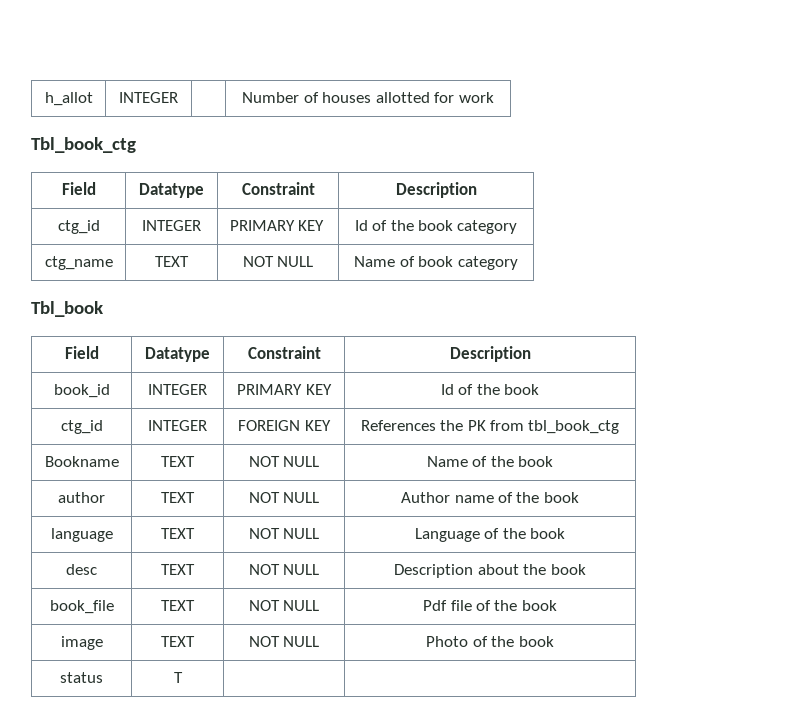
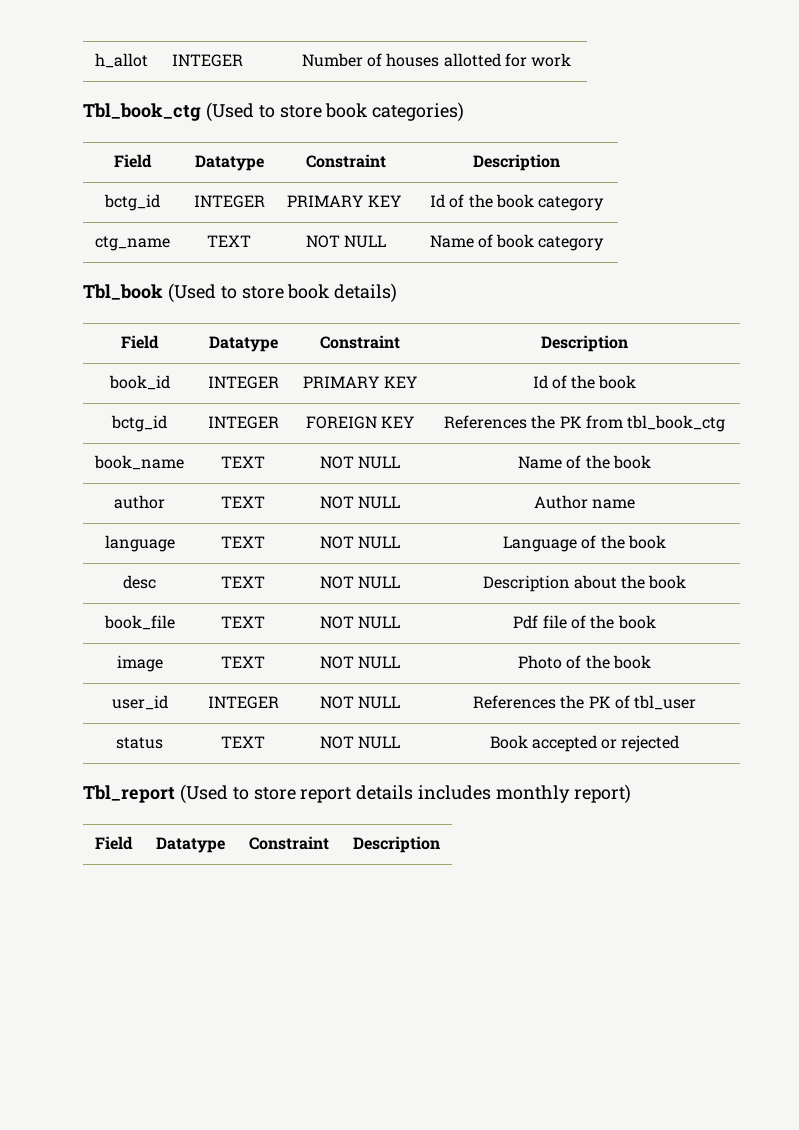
- Tbl_book_ctg
+ Tbl_book_ctg (Used to store book categories)
  Field | Datatype | Constraint | Description
- ctg_id | INTEGER | PRIMARY KEY | Id of the book category
+ bctg_id | INTEGER | PRIMARY KEY | Id of the book category
- Tbl_book
+ Tbl_book (Used to store book details)
- ctg_id | INTEGER | FOREIGN KEY | References the PK from tbl_book_ctg
+ bctg_id | INTEGER | FOREIGN KEY | References the PK from tbl_book_ctg
- Bookname | TEXT | NOT NULL | Name of the book
+ book_name | TEXT | NOT NULL | Name of the book
- author | TEXT | NOT NULL | Author name of the book
+ author | TEXT | NOT NULL | Author name
- status | T | |
+ user_id | INTEGER | NOT NULL | References the PK of tbl_user
+ status | TEXT | NOT NULL | Book accepted or rejected
+ Tbl_report (Used to store report details includes monthly report)
+ Field | Datatype | Constraint | Description

